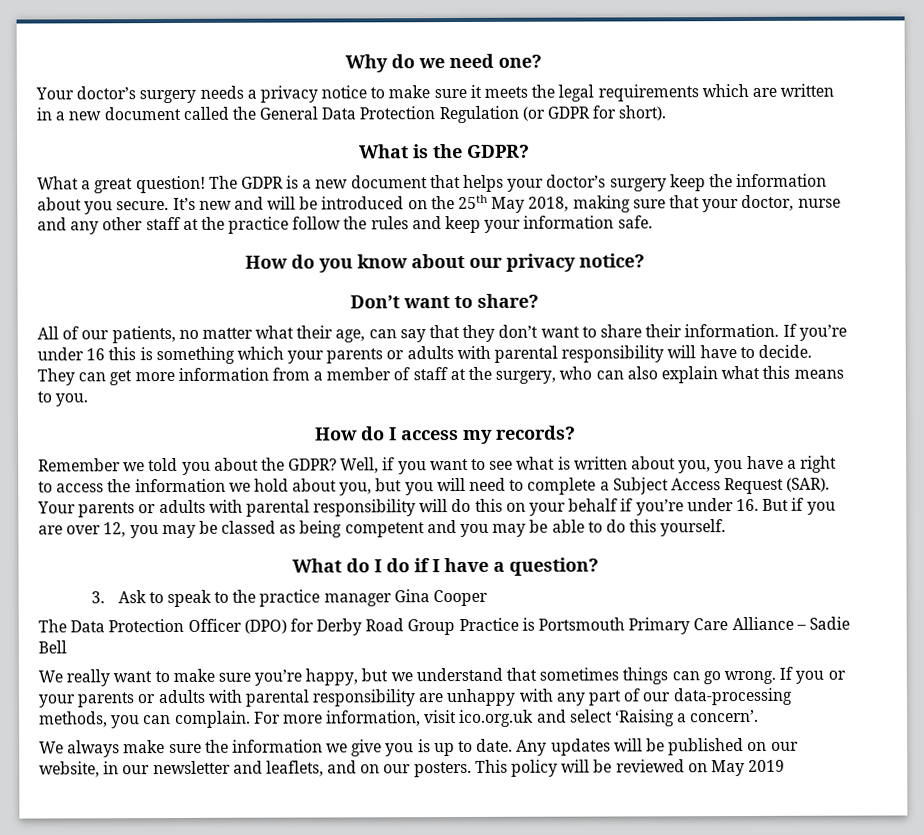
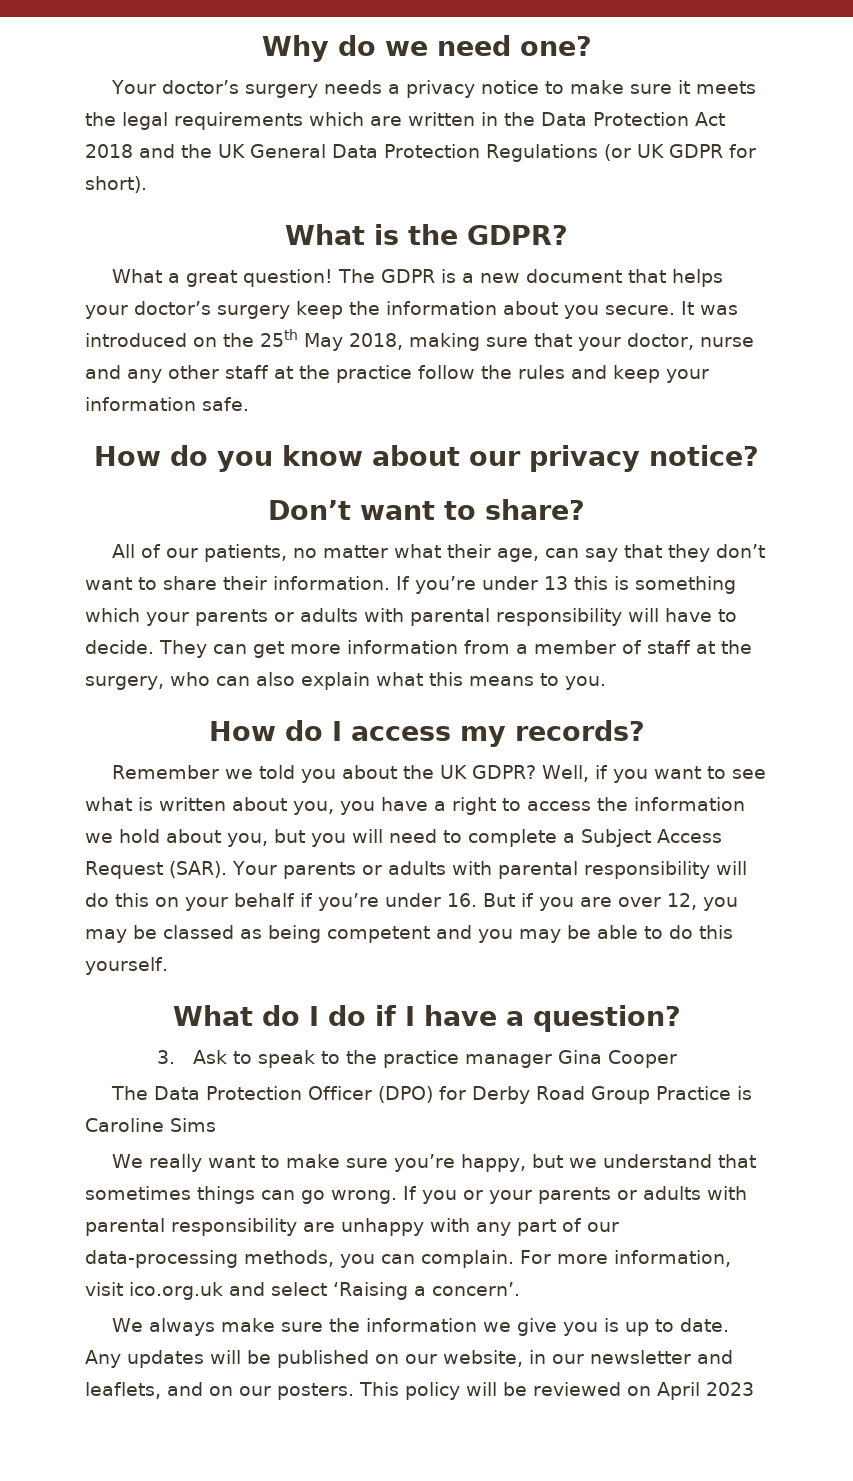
- Your doctor’s surgery needs a privacy notice to make sure it meets the legal requirements which are written in a new document called the General Data Protection Regulation (or GDPR for short).
+ Your doctor’s surgery needs a privacy notice to make sure it meets the legal requirements which are written in the Data Protection Act 2018 and the UK General Data Protection Regulations (or UK GDPR for short).
- It’s new and will be introduced on the 25th May 2018, making sure that your doctor, nurse and any other staff at the practice follow the rules and keep your information safe.
+ It was introduced on the 25th May 2018, making sure that your doctor, nurse and any other staff at the practice follow the rules and keep your information safe.
- If you’re under 16 this is something which your parents or adults with parental responsibility will have to decide.
+ If you’re under 13 this is something which your parents or adults with parental responsibility will have to decide.
- Remember we told you about the GDPR?
+ Remember we told you about the UK GDPR?
- The Data Protection Officer (DPO) for Derby Road Group Practice is Portsmouth Primary Care Alliance – Sadie Bell
+ The Data Protection Officer (DPO) for Derby Road Group Practice is Caroline Sims
- This policy will be reviewed on May 2019
+ This policy will be reviewed on April 2023

